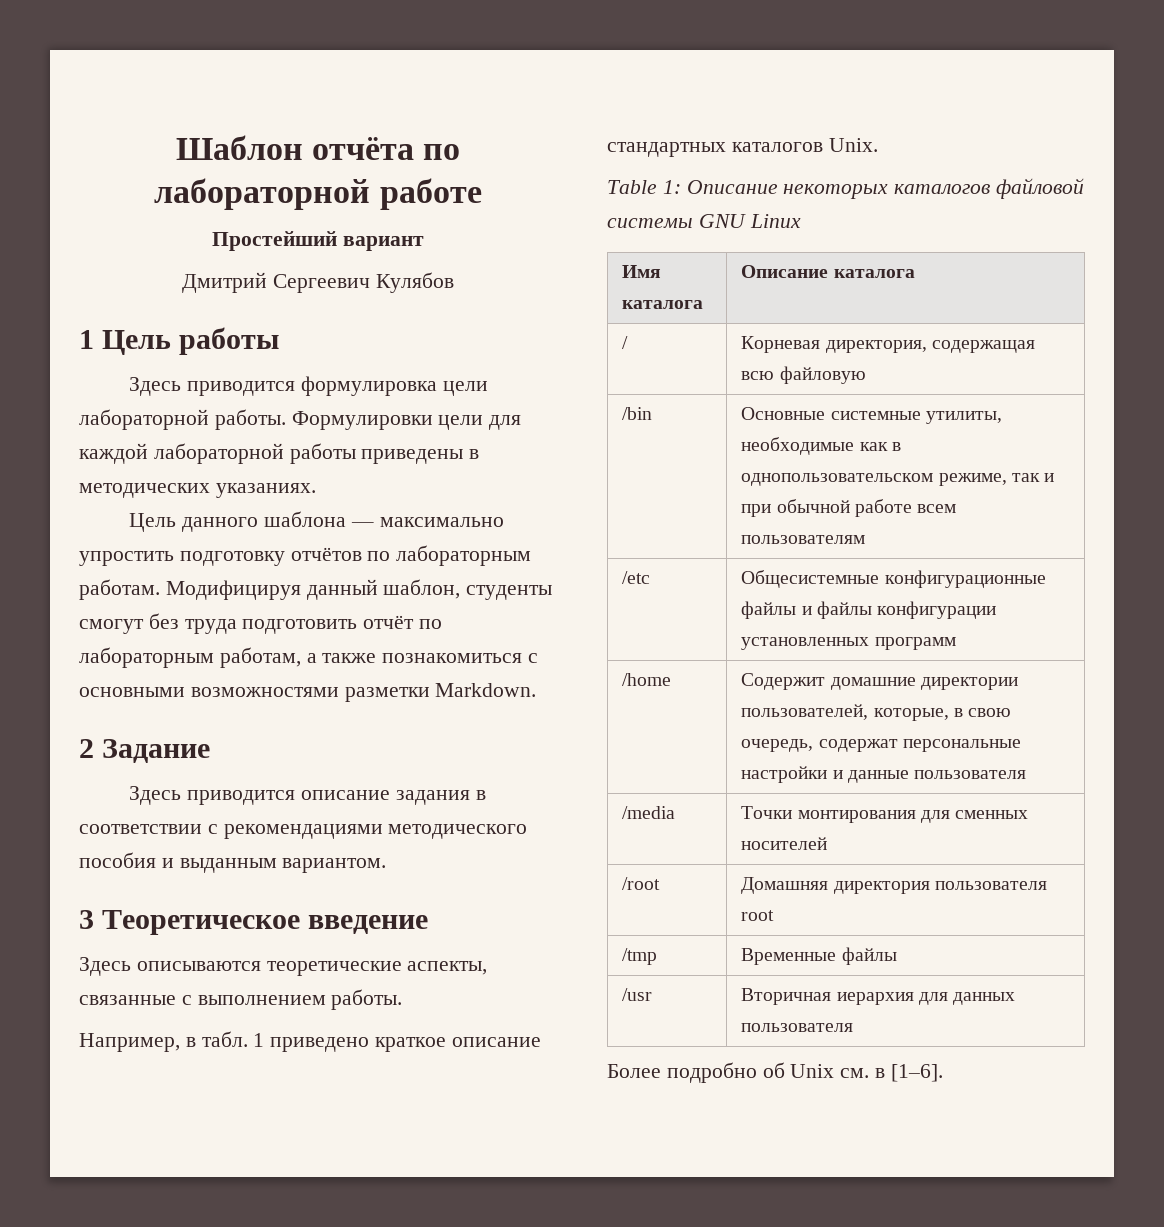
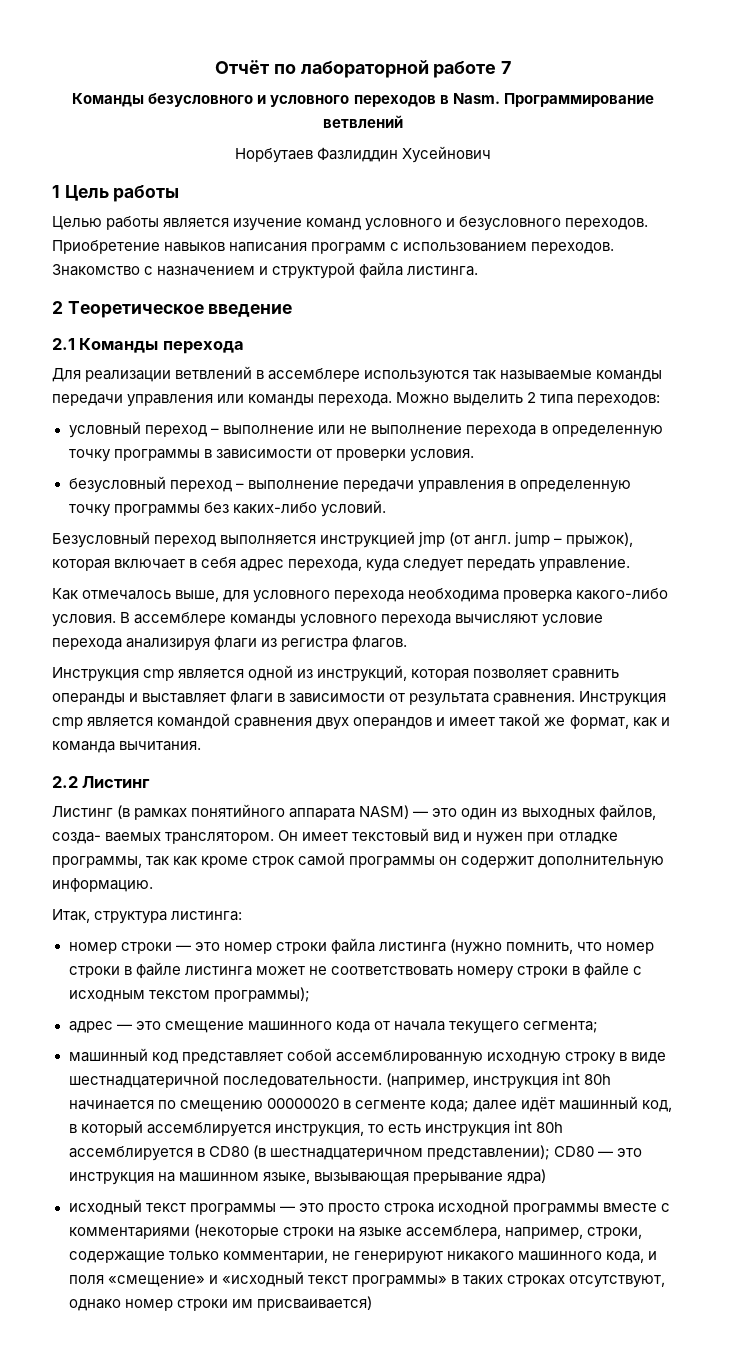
- Шаблон отчёта по лабораторной работе
- Простейший вариант
- Дмитрий Сергеевич Кулябов
+ Отчёт по лабораторной работе 7
+ Команды безусловного и условного переходов в Nasm. Программирование ветвлений
+ Норбутаев Фазлиддин Хусейнович
  1 Цель работы
- Здесь приводится формулировка цели лабораторной работы. Формулировки цели для каждой лабораторной работы приведены в методических указаниях.
- Цель данного шаблона — максимально упростить подготовку отчётов по лабораторным работам. Модифицируя данный шаблон, студенты смогут без труда подготовить отчёт по лабораторным работам, а также познакомиться с основными возможностями разметки Markdown.
- 2 Задание
- Здесь приводится описание задания в соответствии с рекомендациями методического пособия и выданным вариантом.
- 3 Теоретическое введение
- Здесь описываются теоретические аспекты, связанные с выполнением работы.
- Например, в табл. 1 приведено краткое описание стандартных каталогов Unix.
- Table 1: Описание некоторых каталогов файловой системы GNU Linux
- Имя каталога | Описание каталога
- / | Корневая директория, содержащая всю файловую
- /bin | Основные системные утилиты, необходимые как в однопользовательском режиме, так и при обычной работе всем пользователям
- /etc | Общесистемные конфигурационные файлы и файлы конфигурации установленных программ
- /home | Содержит домашние директории пользователей, которые, в свою очередь, содержат персональные настройки и данные пользователя
- /media | Точки монтирования для сменных носителей
- /root | Домашняя директория пользователя root
- /tmp | Временные файлы
- /usr | Вторичная иерархия для данных пользователя
- Более подробно об Unix см. в [1–6].
+ Целью работы является изучение команд условного и безусловного переходов. Приобретение навыков написания программ с использованием переходов. Знакомство с назначением и структурой файла листинга.
+ 2 Теоретическое введение
+ 2.1 Команды перехода
+ Для реализации ветвлений в ассемблере используются так называемые команды передачи управления или команды перехода. Можно выделить 2 типа переходов:
+ условный переход – выполнение или не выполнение перехода в определенную точку программы в зависимости от проверки условия.
+ безусловный переход – выполнение передачи управления в определенную точку программы без каких-либо условий.
+ Безусловный переход выполняется инструкцией jmp (от англ. jump – прыжок), которая включает в себя адрес перехода, куда следует передать управление.
+ Как отмечалось выше, для условного перехода необходима проверка какого-либо условия. В ассемблере команды условного перехода вычисляют условие перехода анализируя флаги из регистра флагов.
+ Инструкция cmp является одной из инструкций, которая позволяет сравнить операнды и выставляет флаги в зависимости от результата сравнения. Инструкция cmp является командой сравнения двух операндов и имеет такой же формат, как и команда вычитания.
+ 2.2 Листинг
+ Листинг (в рамках понятийного аппарата NASM) — это один из выходных файлов, созда- ваемых транслятором. Он имеет текстовый вид и нужен при отладке программы, так как кроме строк самой программы он содержит дополнительную информацию.
+ Итак, структура листинга:
+ номер строки — это номер строки файла листинга (нужно помнить, что номер строки в файле листинга может не соответствовать номеру строки в файле с исходным текстом программы);
+ адрес — это смещение машинного кода от начала текущего сегмента;
+ машинный код представляет собой ассемблированную исходную строку в виде шестнадцатеричной последовательности. (например, инструкция int 80h начинается по смещению 00000020 в сегменте кода; далее идёт машинный код, в который ассемблируется инструкция, то есть инструкция int 80h ассемблируется в CD80 (в шестнадцатеричном представлении); CD80 — это инструкция на машинном языке, вызывающая прерывание ядра)
+ исходный текст программы — это просто строка исходной программы вместе с комментариями (некоторые строки на языке ассемблера, например, строки, содержащие только комментарии, не генерируют никакого машинного кода, и поля «смещение» и «исходный текст программы» в таких строках отсутствуют, однако номер строки им присваивается)

